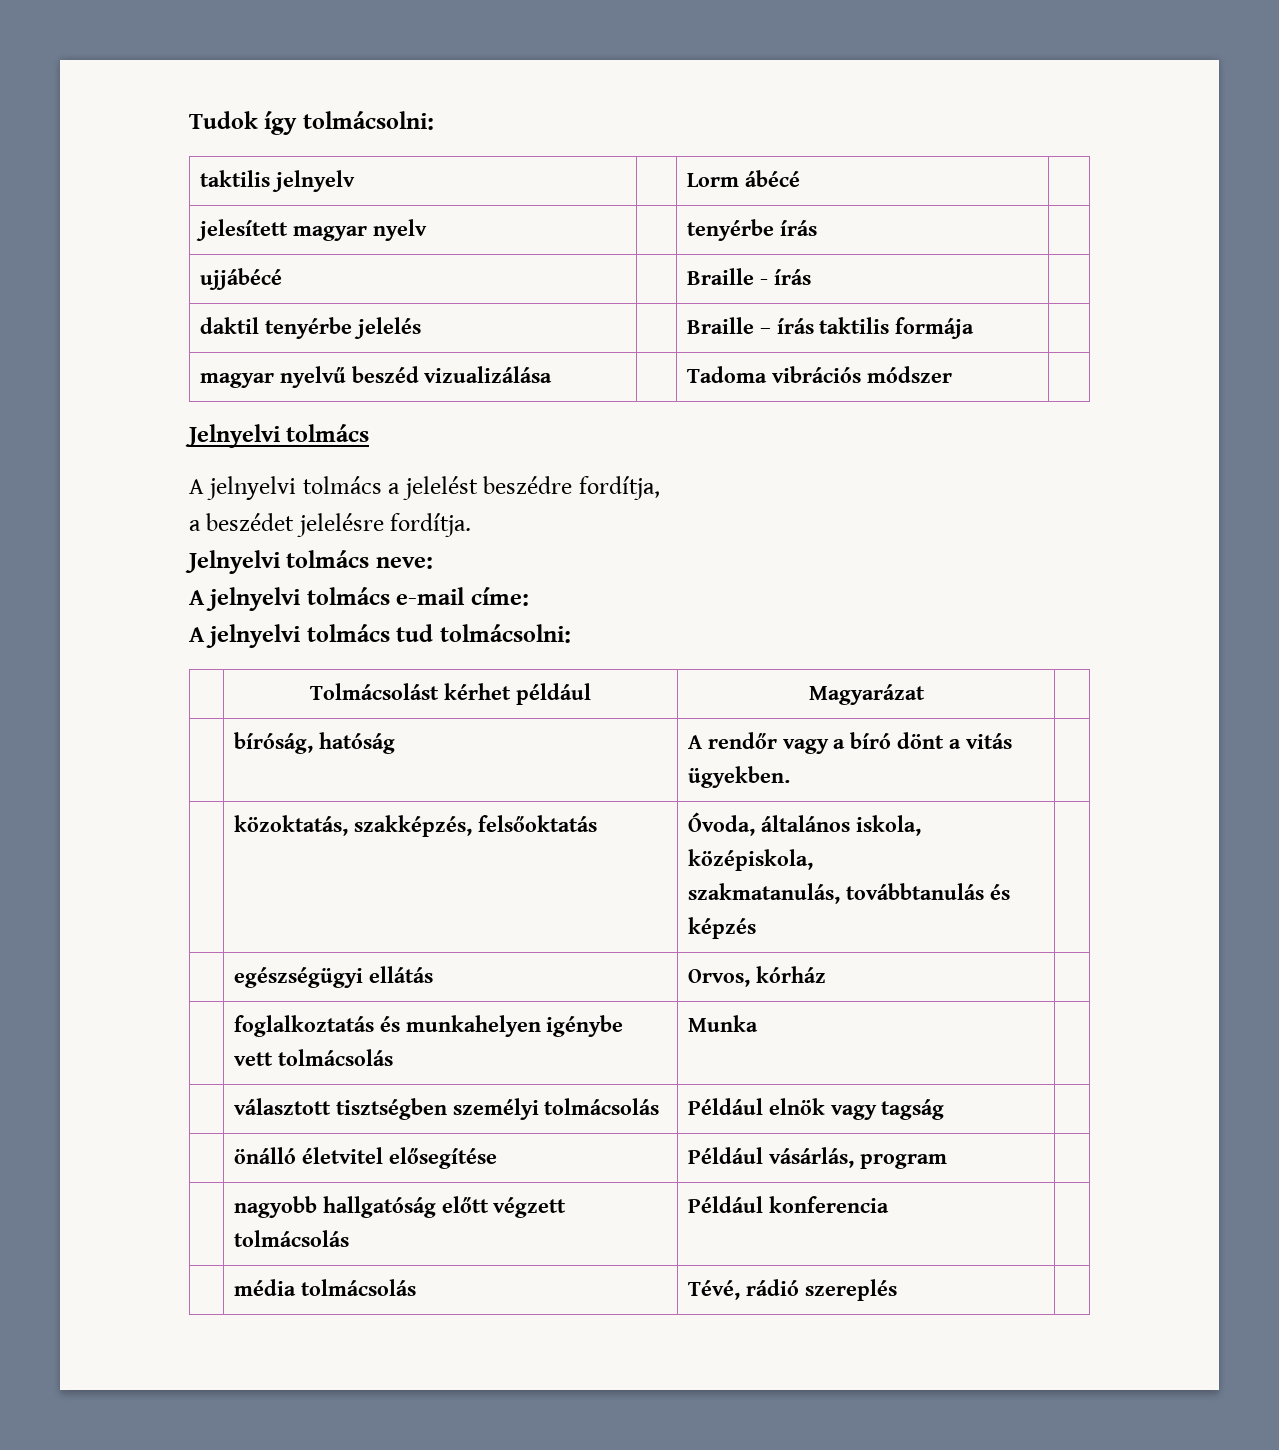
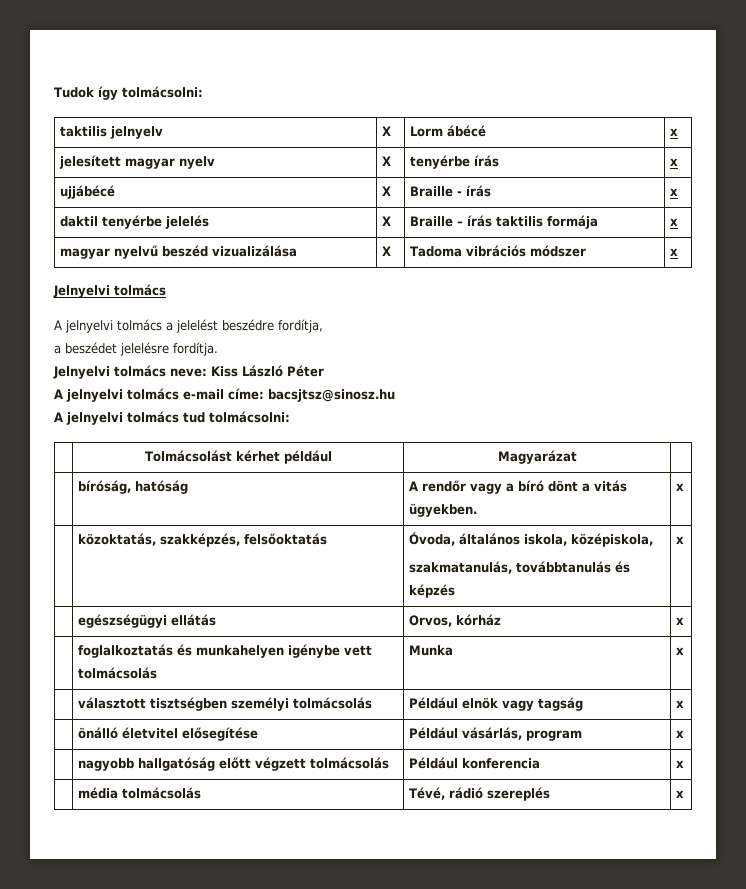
- taktilis jelnyelv | | Lorm ábécé |
+ taktilis jelnyelv | X | Lorm ábécé | x
- jelesített magyar nyelv | | tenyérbe írás |
+ jelesített magyar nyelv | X | tenyérbe írás | x
- ujjábécé | | Braille - írás |
+ ujjábécé | X | Braille - írás | x
- daktil tenyérbe jelelés | | Braille – írás taktilis formája |
+ daktil tenyérbe jelelés | X | Braille – írás taktilis formája | x
- magyar nyelvű beszéd vizualizálása | | Tadoma vibrációs módszer |
+ magyar nyelvű beszéd vizualizálása | X | Tadoma vibrációs módszer | x
- Jelnyelvi tolmács neve:
+ Jelnyelvi tolmács neve: Kiss László Péter
- A jelnyelvi tolmács e-mail címe:
+ A jelnyelvi tolmács e-mail címe: bacsjtsz@sinosz.hu
- | bíróság, hatóság | A rendőr vagy a bíró dönt a vitás ügyekben. |
+ | bíróság, hatóság | A rendőr vagy a bíró dönt a vitás ügyekben. | x
  | közoktatás, szakképzés, felsőoktatás | Óvoda, általános iskola, középiskola,
- szakmatanulás, továbbtanulás és képzés |
+ szakmatanulás, továbbtanulás és képzés | x
- | egészségügyi ellátás | Orvos, kórház |
+ | egészségügyi ellátás | Orvos, kórház | x
- | foglalkoztatás és munkahelyen igénybe vett tolmácsolás | Munka |
+ | foglalkoztatás és munkahelyen igénybe vett tolmácsolás | Munka | x
- | választott tisztségben személyi tolmácsolás | Például elnök vagy tagság |
+ | választott tisztségben személyi tolmácsolás | Például elnök vagy tagság | x
- | önálló életvitel elősegítése | Például vásárlás, program |
+ | önálló életvitel elősegítése | Például vásárlás, program | x
- | nagyobb hallgatóság előtt végzett tolmácsolás | Például konferencia |
+ | nagyobb hallgatóság előtt végzett tolmácsolás | Például konferencia | x
- | média tolmácsolás | Tévé, rádió szereplés |
+ | média tolmácsolás | Tévé, rádió szereplés | x

